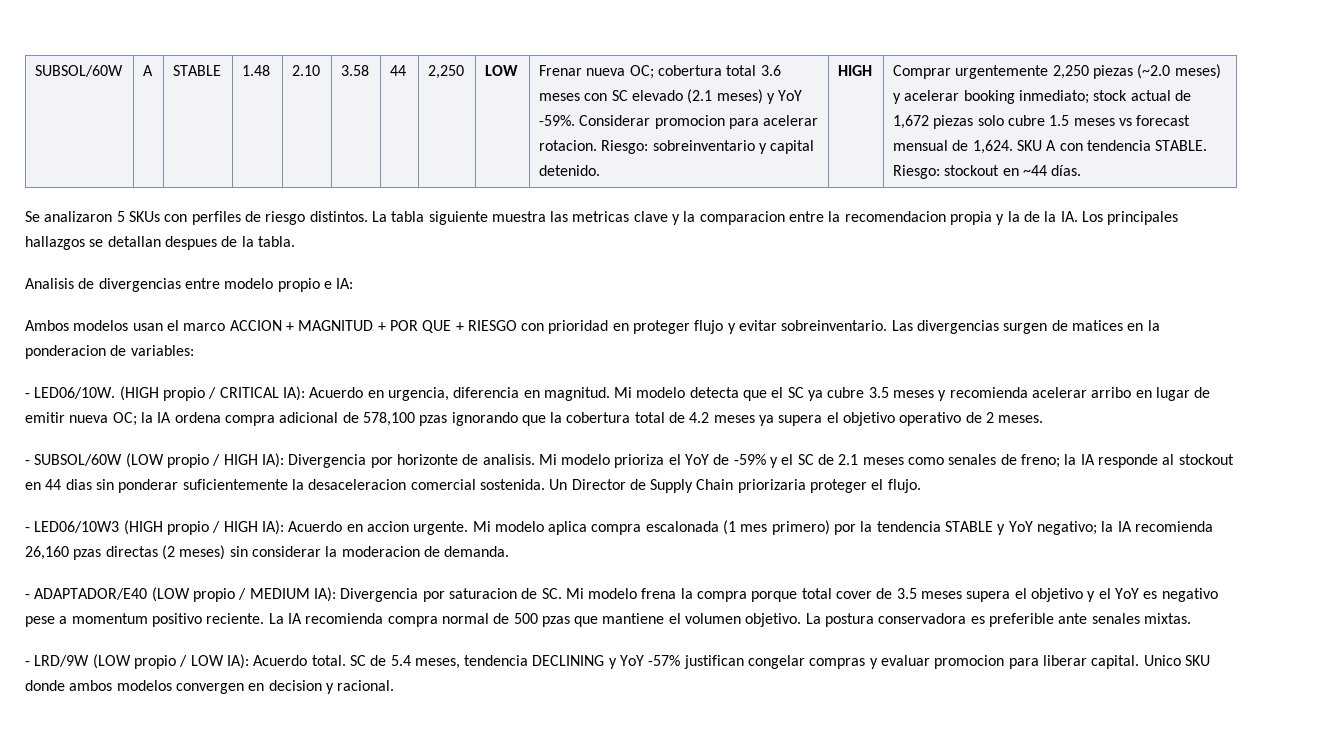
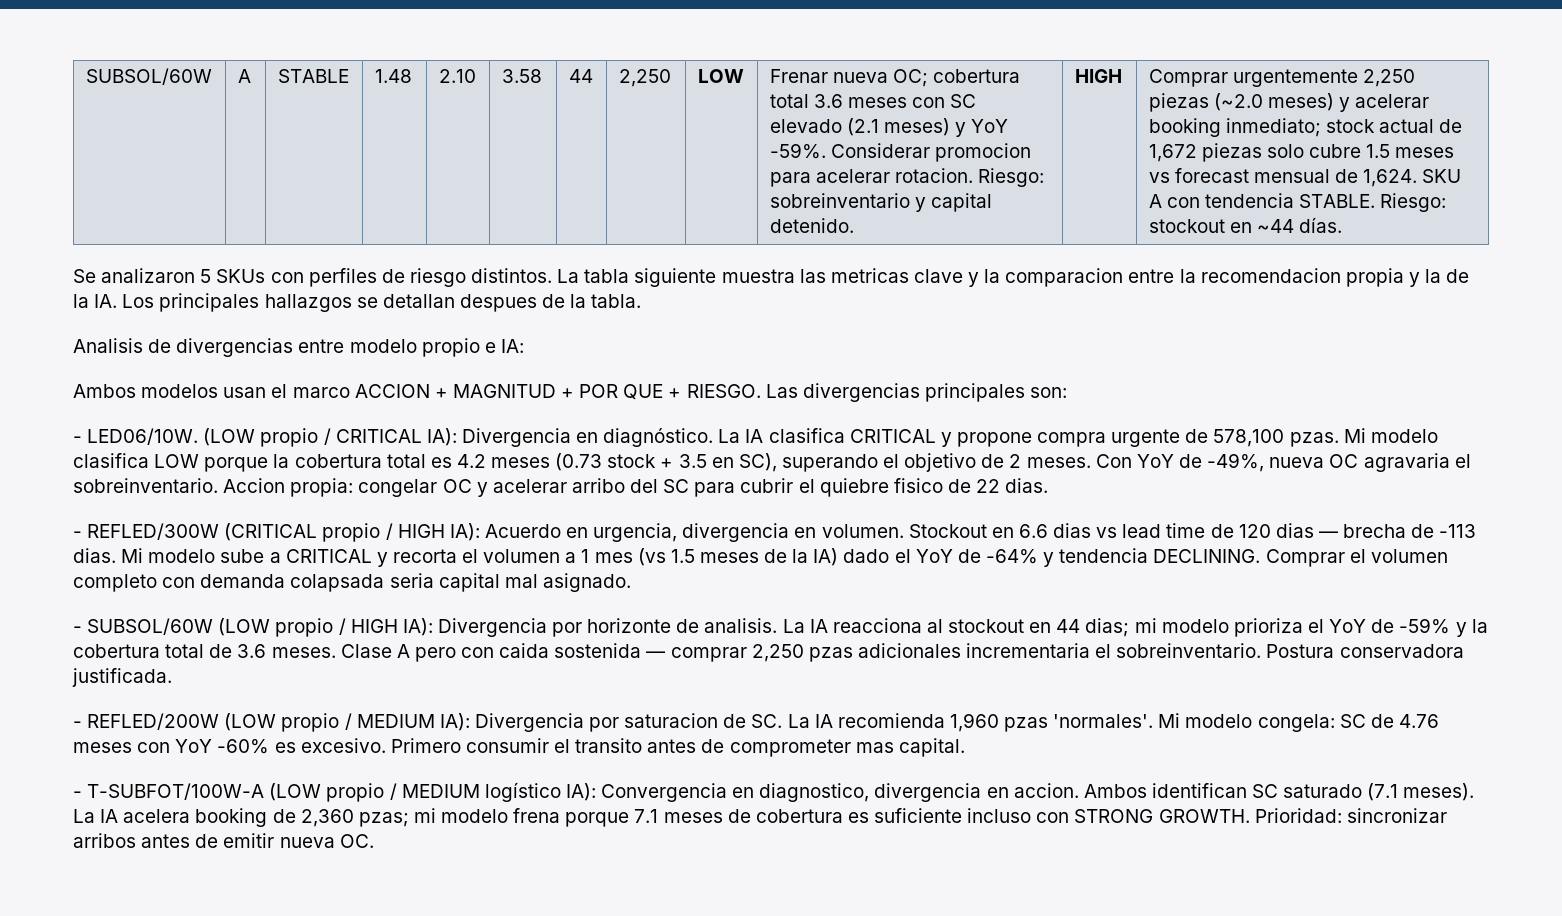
- Ambos modelos usan el marco ACCION + MAGNITUD + POR QUE + RIESGO con prioridad en proteger flujo y evitar sobreinventario. Las divergencias surgen de matices en la ponderacion de variables:
+ Ambos modelos usan el marco ACCION + MAGNITUD + POR QUE + RIESGO. Las divergencias principales son:
- (HIGH propio / CRITICAL IA): Acuerdo en urgencia, diferencia en magnitud. Mi modelo detecta que el SC ya cubre 3.5 meses y recomienda acelerar arribo en lugar de emitir nueva OC; la IA ordena compra adicional de 578,100 pzas ignorando que la cobertura total de 4.2 meses ya supera el objetivo operativo de 2 meses.
+ (LOW propio / CRITICAL IA): Divergencia en diagnóstico. La IA clasifica CRITICAL y propone compra urgente de 578,100 pzas. Mi modelo clasifica LOW porque la cobertura total es 4.2 meses (0.73 stock + 3.5 en SC), superando el objetivo de 2 meses. Con YoY de -49%, nueva OC agravaria el sobreinventario. Accion propia: congelar OC y acelerar arribo del SC para cubrir el quiebre fisico de 22 dias.
+ - REFLED/300W (CRITICAL propio / HIGH IA): Acuerdo en urgencia, divergencia en volumen. Stockout en 6.6 dias vs lead time de 120 dias — brecha de -113 dias. Mi modelo sube a CRITICAL y recorta el volumen a 1 mes (vs 1.5 meses de la IA) dado el YoY de -64% y tendencia DECLINING. Comprar el volumen completo con demanda colapsada seria capital mal asignado.
- Mi modelo prioriza el YoY de -59% y el SC de 2.1 meses como senales de freno; la IA responde al stockout en 44 dias sin ponderar suficientemente la desaceleracion comercial sostenida. Un Director de Supply Chain priorizaria proteger el flujo.
- - LED06/10W3 (HIGH propio / HIGH IA): Acuerdo en accion urgente. Mi modelo aplica compra escalonada (1 mes primero) por la tendencia STABLE y YoY negativo; la IA recomienda 26,160 pzas directas (2 meses) sin considerar la moderacion de demanda.
- - ADAPTADOR/E40 (LOW propio / MEDIUM IA): Divergencia por saturacion de SC. Mi modelo frena la compra porque total cover de 3.5 meses supera el objetivo y el YoY es negativo pese a momentum positivo reciente. La IA recomienda compra normal de 500 pzas que mantiene el volumen objetivo. La postura conservadora es preferible ante senales mixtas.
- - LRD/9W (LOW propio / LOW IA): Acuerdo total. SC de 5.4 meses, tendencia DECLINING y YoY -57% justifican congelar compras y evaluar promocion para liberar capital. Unico SKU donde ambos modelos convergen en decision y racional.
+ La IA reacciona al stockout en 44 dias; mi modelo prioriza el YoY de -59% y la cobertura total de 3.6 meses. Clase A pero con caida sostenida — comprar 2,250 pzas adicionales incrementaria el sobreinventario. Postura conservadora justificada.
+ - REFLED/200W (LOW propio / MEDIUM IA): Divergencia por saturacion de SC. La IA recomienda 1,960 pzas 'normales'. Mi modelo congela: SC de 4.76 meses con YoY -60% es excesivo. Primero consumir el transito antes de comprometer mas capital.
+ - T-SUBFOT/100W-A (LOW propio / MEDIUM logístico IA): Convergencia en diagnostico, divergencia en accion. Ambos identifican SC saturado (7.1 meses). La IA acelera booking de 2,360 pzas; mi modelo frena porque 7.1 meses de cobertura es suficiente incluso con STRONG GROWTH. Prioridad: sincronizar arribos antes de emitir nueva OC.

